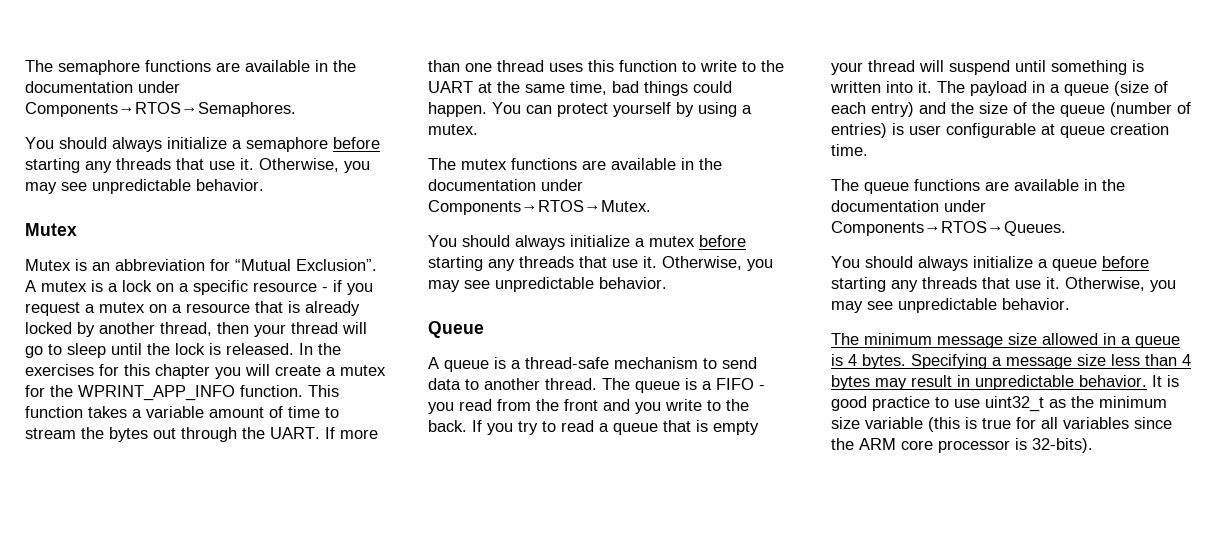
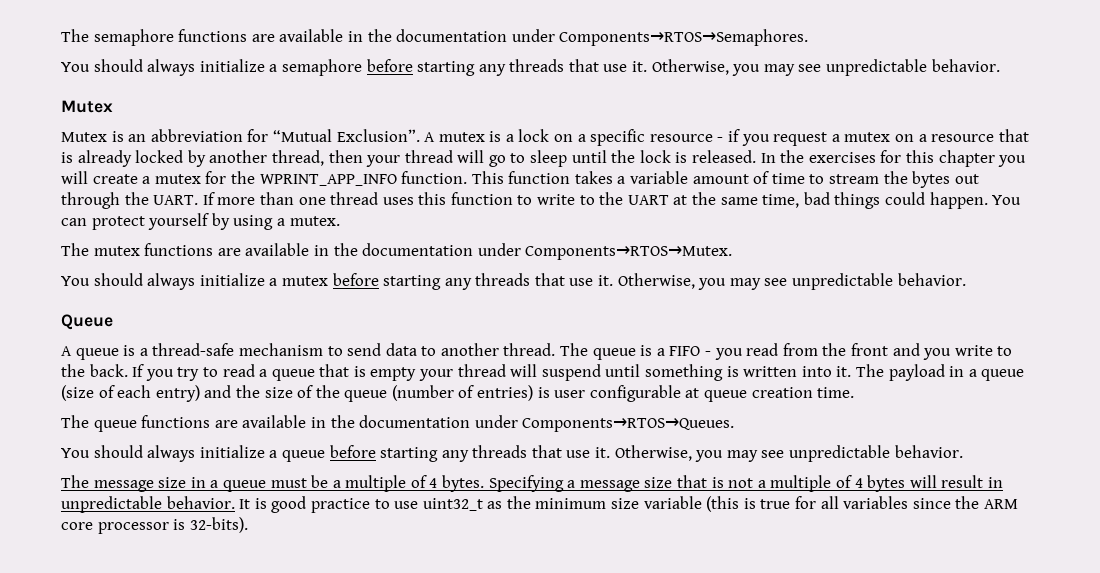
- The minimum message size allowed in a queue is 4 bytes.
+ The message size in a queue must be a multiple of 4 bytes.
- Specifying a message size less than 4 bytes may result in unpredictable behavior.
+ Specifying a message size that is not a multiple of 4 bytes will result in unpredictable behavior.

